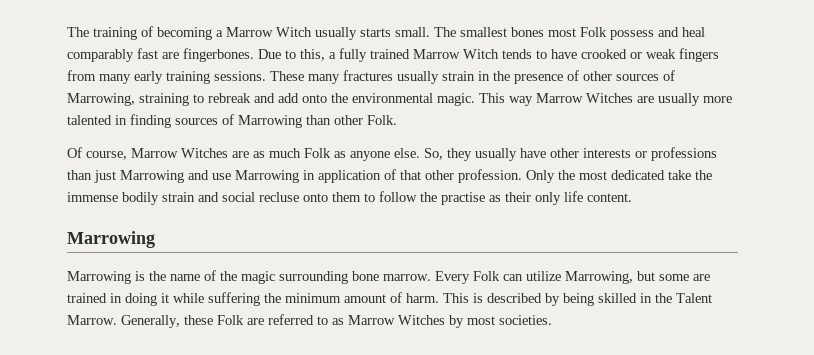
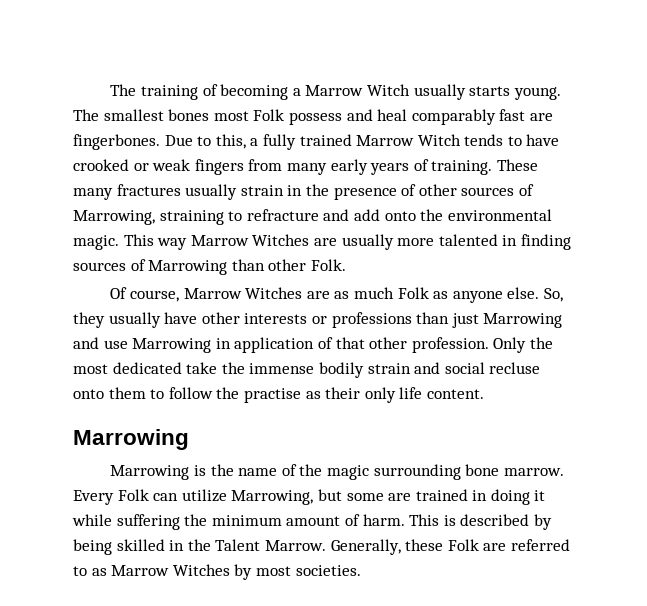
- The training of becoming a Marrow Witch usually starts small.
+ The training of becoming a Marrow Witch usually starts young.
- Due to this, a fully trained Marrow Witch tends to have crooked or weak fingers from many early training sessions.
+ Due to this, a fully trained Marrow Witch tends to have crooked or weak fingers from many early years of training.
- These many fractures usually strain in the presence of other sources of Marrowing, straining to rebreak and add onto the environmental magic.
+ These many fractures usually strain in the presence of other sources of Marrowing, straining to refracture and add onto the environmental magic.

